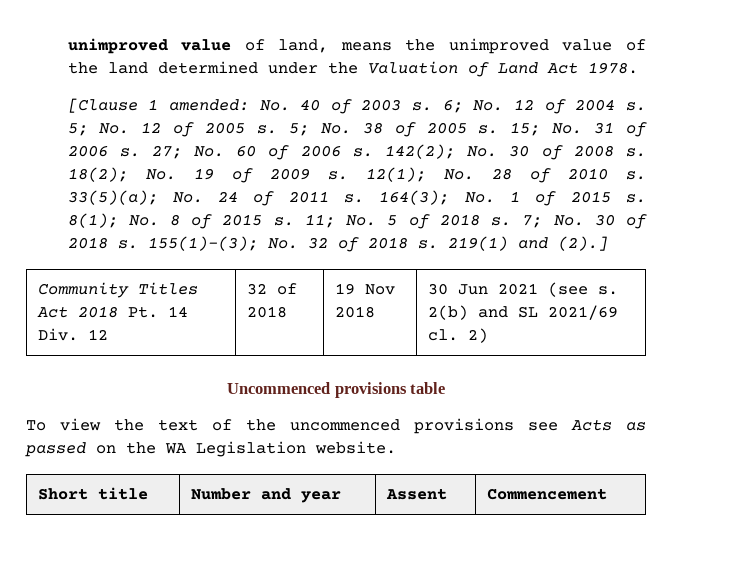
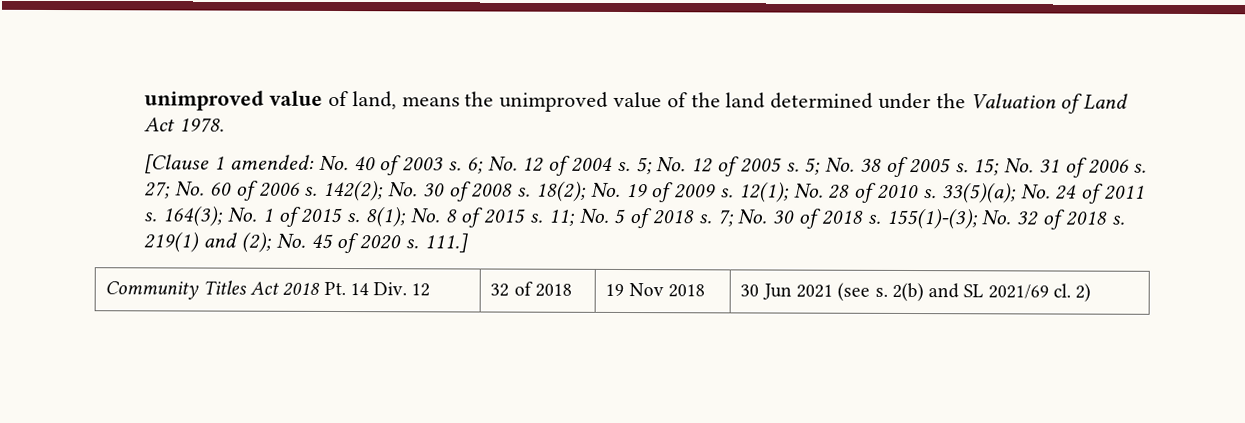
- 219(1) and (2).]
+ 219(1) and (2); No. 45 of 2020 s. 111.]
- Uncommenced provisions table
- To view the text of the uncommenced provisions see Acts as passed on the WA Legislation website.
- Short title | Number and year | Assent | Commencement

